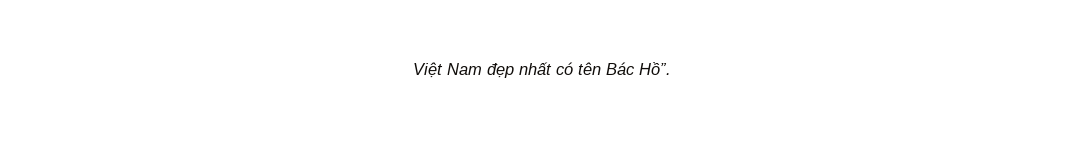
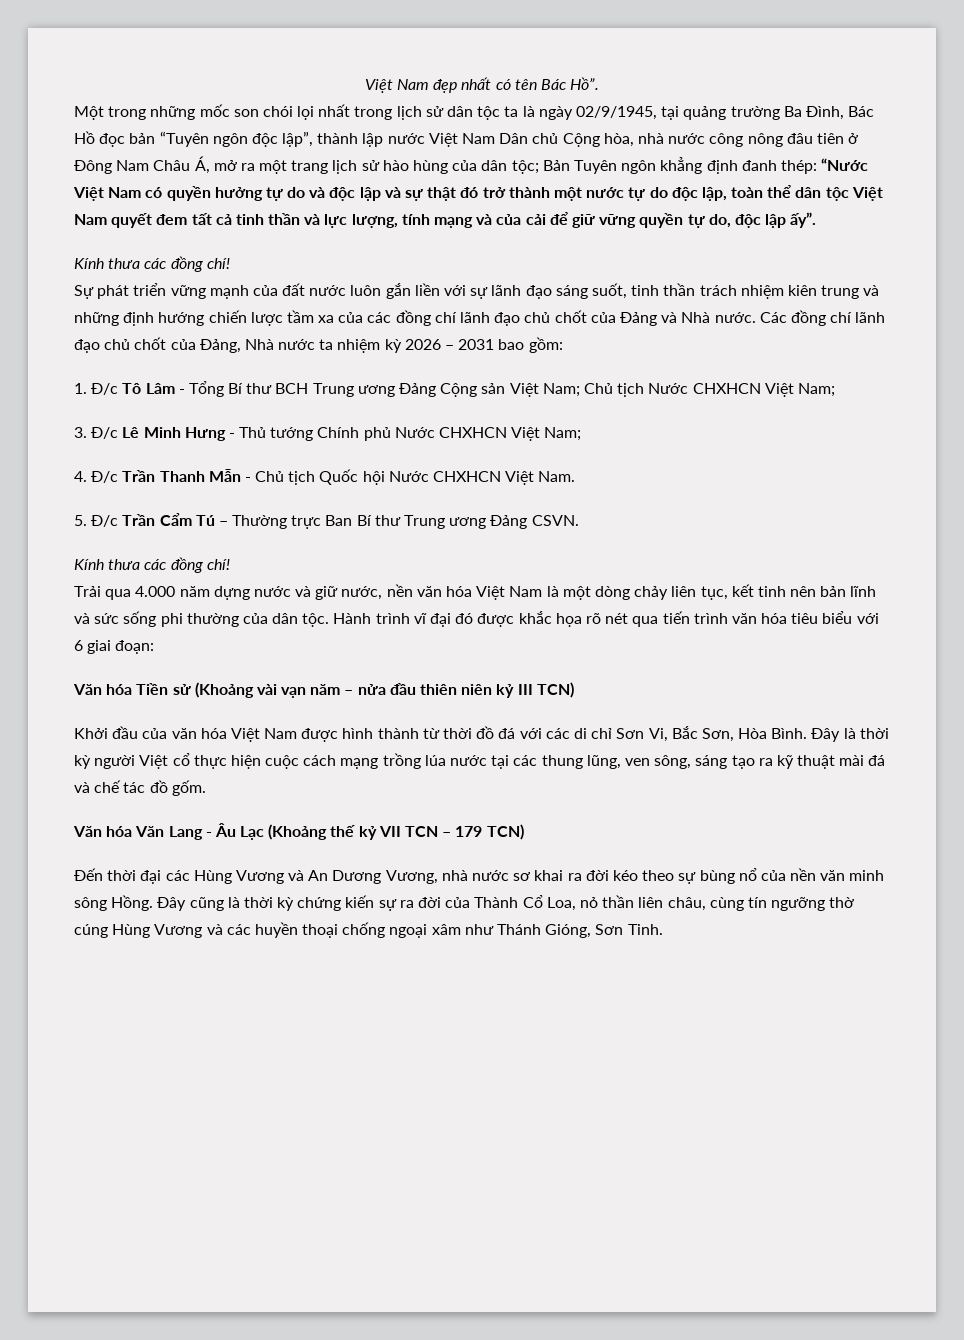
+ Một trong những mốc son chói lọi nhất trong lịch sử dân tộc ta là ngày 02/9/1945, tại quảng trường Ba Đình, Bác Hồ đọc bản “Tuyên ngôn độc lập”, thành lập nước Việt Nam Dân chủ Cộng hòa, nhà nước công nông đâu tiên ở Đông Nam Châu Á, mở ra một trang lịch sử hào hùng của dân tộc; Bản Tuyên ngôn khẳng định đanh thép: “Nước Việt Nam có quyền hưởng tự do và độc lập và sự thật đó trở thành một nước tự do độc lập, toàn thể dân tộc Việt Nam quyết đem tất cả tinh thần và lực lượng, tính mạng và của cải để giữ vững quyền tự do, độc lập ấy”.
+ Kính thưa các đồng chí!
+ Sự phát triển vững mạnh của đất nước luôn gắn liền với sự lãnh đạo sáng suốt, tinh thần trách nhiệm kiên trung và những định hướng chiến lược tầm xa của các đồng chí lãnh đạo chủ chốt của Đảng và Nhà nước. Các đồng chí lãnh đạo chủ chốt của Đảng, Nhà nước ta nhiệm kỳ 2026 – 2031 bao gồm:
+ 1. Đ/c Tô Lâm - Tổng Bí thư BCH Trung ương Đảng Cộng sản Việt Nam; Chủ tịch Nước CHXHCN Việt Nam;
+ 3. Đ/c Lê Minh Hưng - Thủ tướng Chính phủ Nước CHXHCN Việt Nam;
+ 4. Đ/c Trần Thanh Mẫn - Chủ tịch Quốc hội Nước CHXHCN Việt Nam.
+ 5. Đ/c Trần Cẩm Tú – Thường trực Ban Bí thư Trung ương Đảng CSVN.
+ Kính thưa các đồng chí!
+ Trải qua 4.000 năm dựng nước và giữ nước, nền văn hóa Việt Nam là một dòng chảy liên tục, kết tinh nên bản lĩnh và sức sống phi thường của dân tộc. Hành trình vĩ đại đó được khắc họa rõ nét qua tiến trình văn hóa tiêu biểu với 6 giai đoạn:
+ Văn hóa Tiền sử (Khoảng vài vạn năm – nửa đầu thiên niên kỷ III TCN)
+ Khởi đầu của văn hóa Việt Nam được hình thành từ thời đồ đá với các di chỉ Sơn Vi, Bắc Sơn, Hòa Bình. Đây là thời kỳ người Việt cổ thực hiện cuộc cách mạng trồng lúa nước tại các thung lũng, ven sông, sáng tạo ra kỹ thuật mài đá và chế tác đồ gốm.
+ Văn hóa Văn Lang - Âu Lạc (Khoảng thế kỷ VII TCN – 179 TCN)
+ Đến thời đại các Hùng Vương và An Dương Vương, nhà nước sơ khai ra đời kéo theo sự bùng nổ của nền văn minh sông Hồng. Đây cũng là thời kỳ chứng kiến sự ra đời của Thành Cổ Loa, nỏ thần liên châu, cùng tín ngưỡng thờ cúng Hùng Vương và các huyền thoại chống ngoại xâm như Thánh Gióng, Sơn Tinh.

